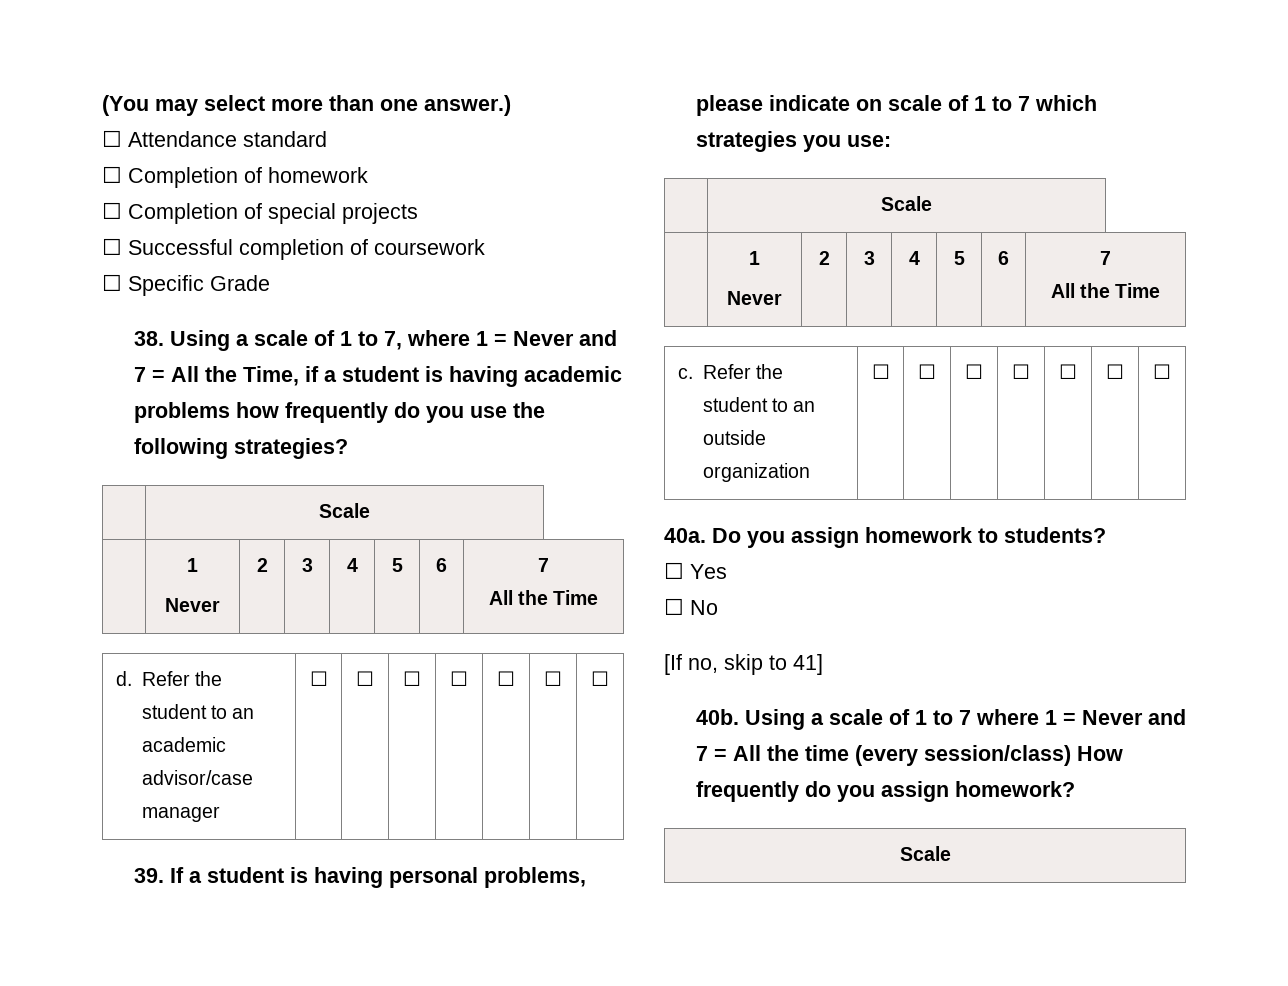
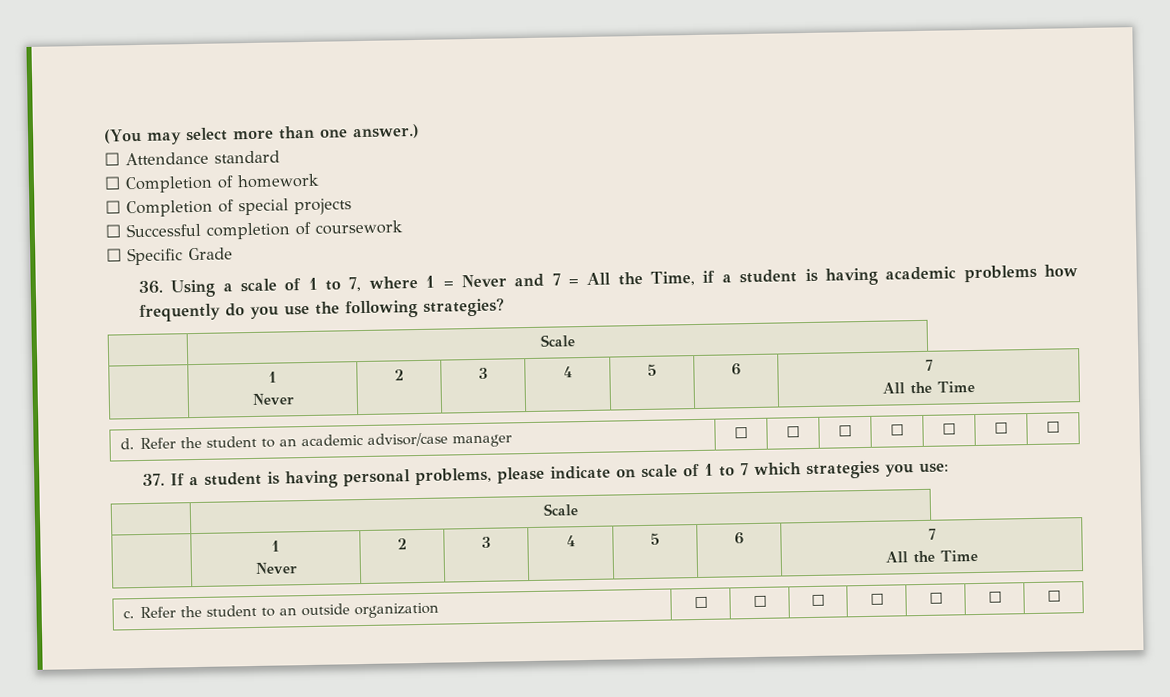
- 38. Using a scale of 1 to 7, where 1 = Never and 7 = All the Time, if a student is having academic problems how frequently do you use the following strategies?
+ 36. Using a scale of 1 to 7, where 1 = Never and 7 = All the Time, if a student is having academic problems how frequently do you use the following strategies?
- 39. If a student is having personal problems, please indicate on scale of 1 to 7 which strategies you use:
+ 37. If a student is having personal problems, please indicate on scale of 1 to 7 which strategies you use:
- 40a. Do you assign homework to students?
- ☐ Yes
- ☐ No
- [If no, skip to 41]
- 40b. Using a scale of 1 to 7 where 1 = Never and 7 = All the time (every session/class) How frequently do you assign homework?
- Scale

